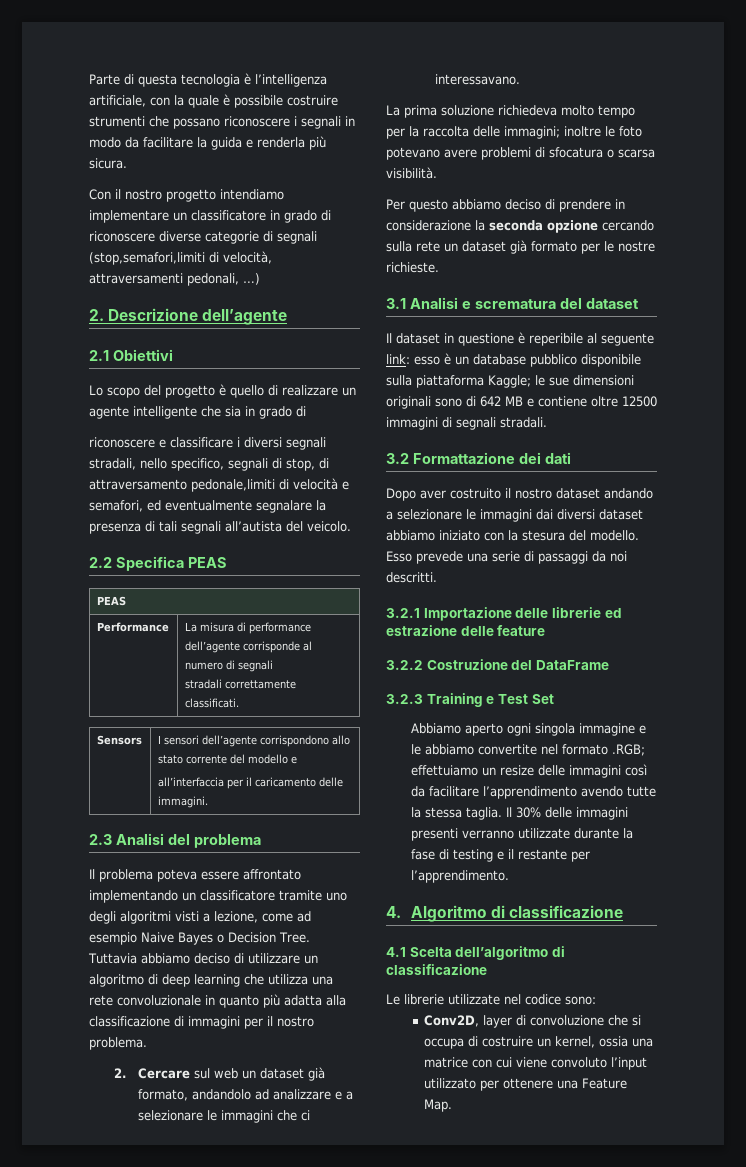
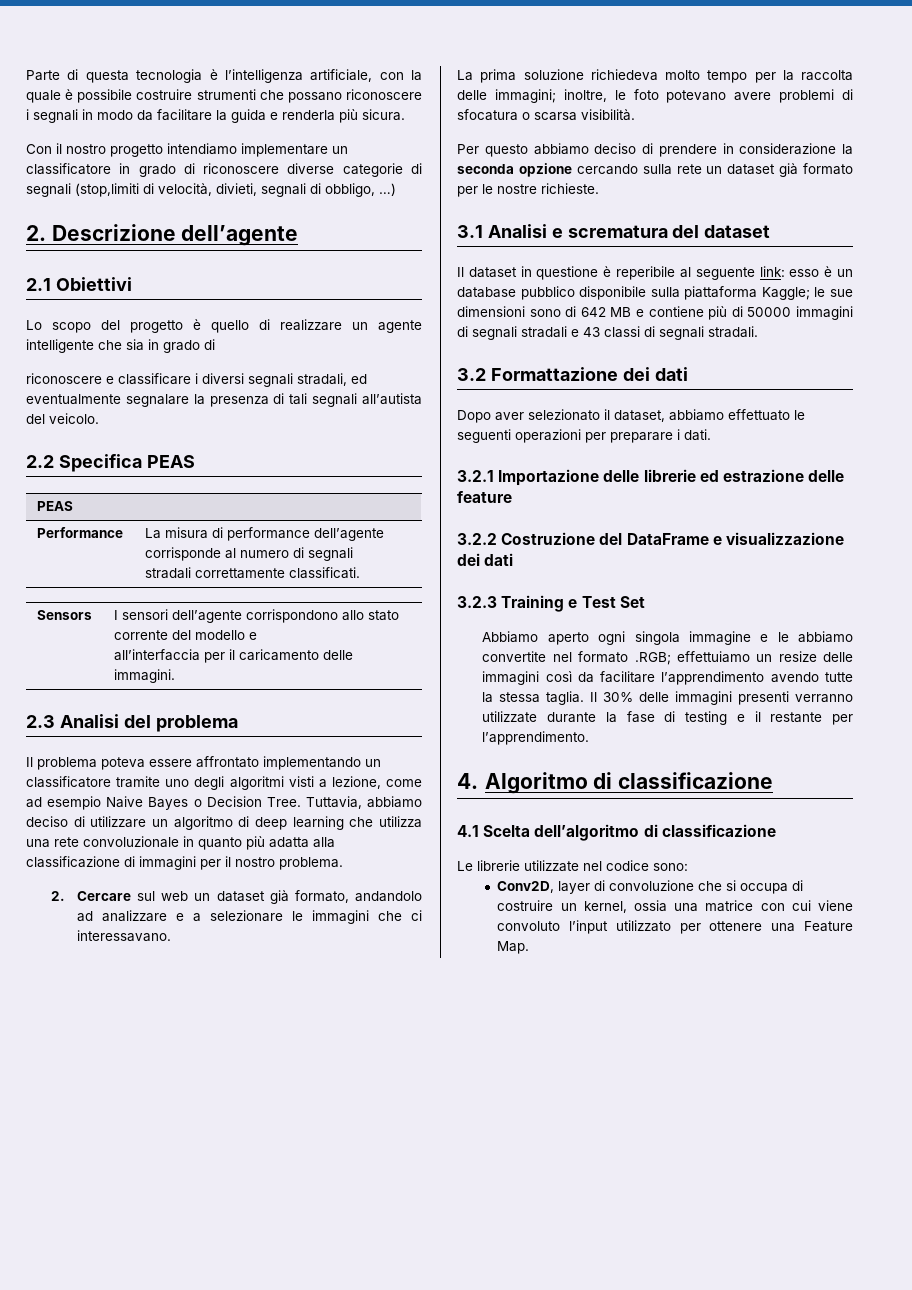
- Con il nostro progetto intendiamo implementare un classificatore in grado di riconoscere diverse categorie di segnali (stop,semafori,limiti di velocità, attraversamenti pedonali, …)
+ Con il nostro progetto intendiamo implementare un classificatore in grado di riconoscere diverse categorie di segnali (stop,limiti di velocità, divieti, segnali di obbligo, …)
- riconoscere e classificare i diversi segnali stradali, nello specifico, segnali di stop, di attraversamento pedonale,limiti di velocità e semafori, ed eventualmente segnalare la presenza di tali segnali all’autista del veicolo.
+ riconoscere e classificare i diversi segnali stradali, ed eventualmente segnalare la presenza di tali segnali all’autista del veicolo.
- Tuttavia abbiamo deciso di utilizzare un algoritmo di deep learning che utilizza una rete convoluzionale in quanto più adatta alla classificazione di immagini per il nostro problema.
+ Tuttavia, abbiamo deciso di utilizzare un algoritmo di deep learning che utilizza una rete convoluzionale in quanto più adatta alla classificazione di immagini per il nostro problema.
- La prima soluzione richiedeva molto tempo per la raccolta delle immagini; inoltre le foto potevano avere problemi di sfocatura o scarsa visibilità.
+ La prima soluzione richiedeva molto tempo per la raccolta delle immagini; inoltre, le foto potevano avere problemi di sfocatura o scarsa visibilità.
- Il dataset in questione è reperibile al seguente link: esso è un database pubblico disponibile sulla piattaforma Kaggle; le sue dimensioni originali sono di 642 MB e contiene oltre 12500 immagini di segnali stradali.
+ Il dataset in questione è reperibile al seguente link: esso è un database pubblico disponibile sulla piattaforma Kaggle; le sue dimensioni sono di 642 MB e contiene più di 50000 immagini di segnali stradali e 43 classi di segnali stradali.
- Dopo aver costruito il nostro dataset andando a selezionare le immagini dai diversi dataset abbiamo iniziato con la stesura del modello. Esso prevede una serie di passaggi da noi descritti.
+ Dopo aver selezionato il dataset, abbiamo effettuato le seguenti operazioni per preparare i dati.
- 3.2.2 Costruzione del DataFrame
+ 3.2.2 Costruzione del DataFrame e visualizzazione dei dati

